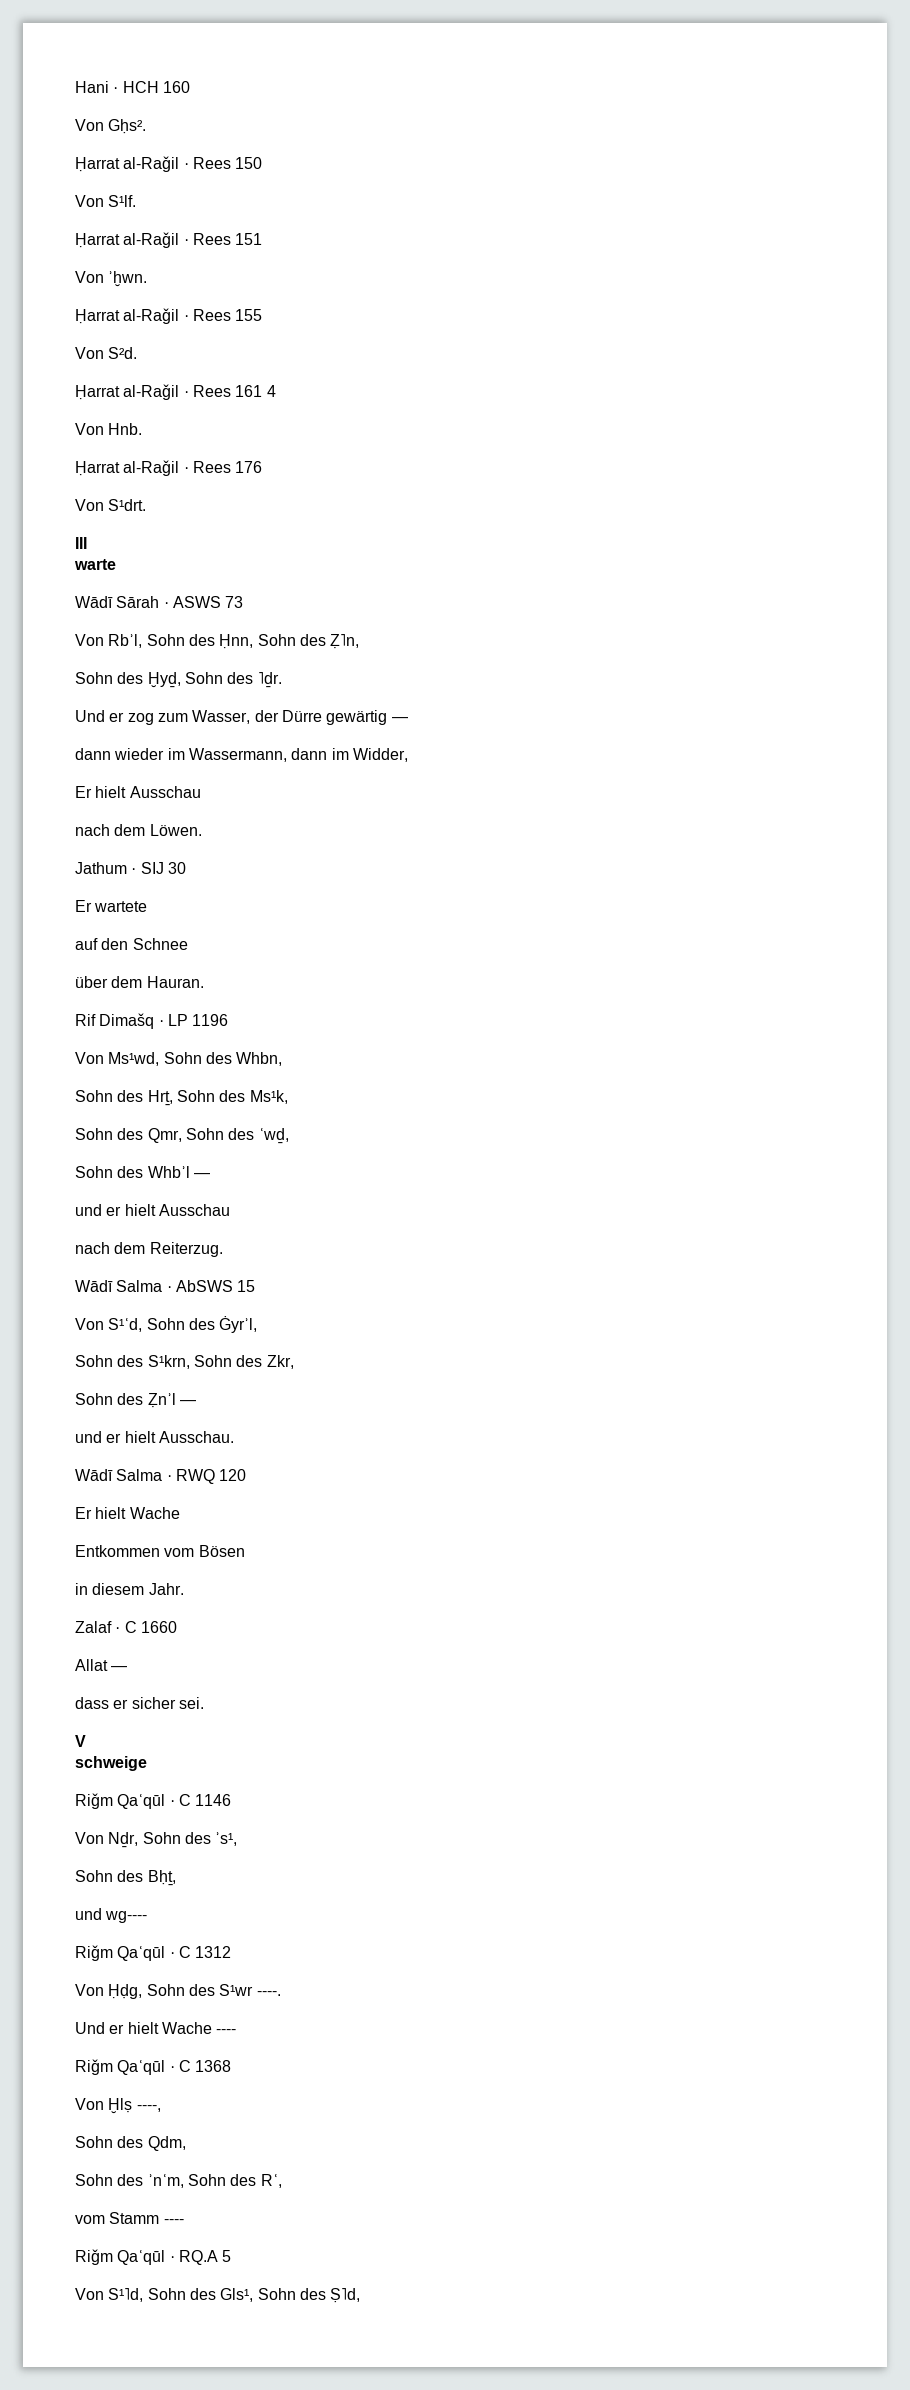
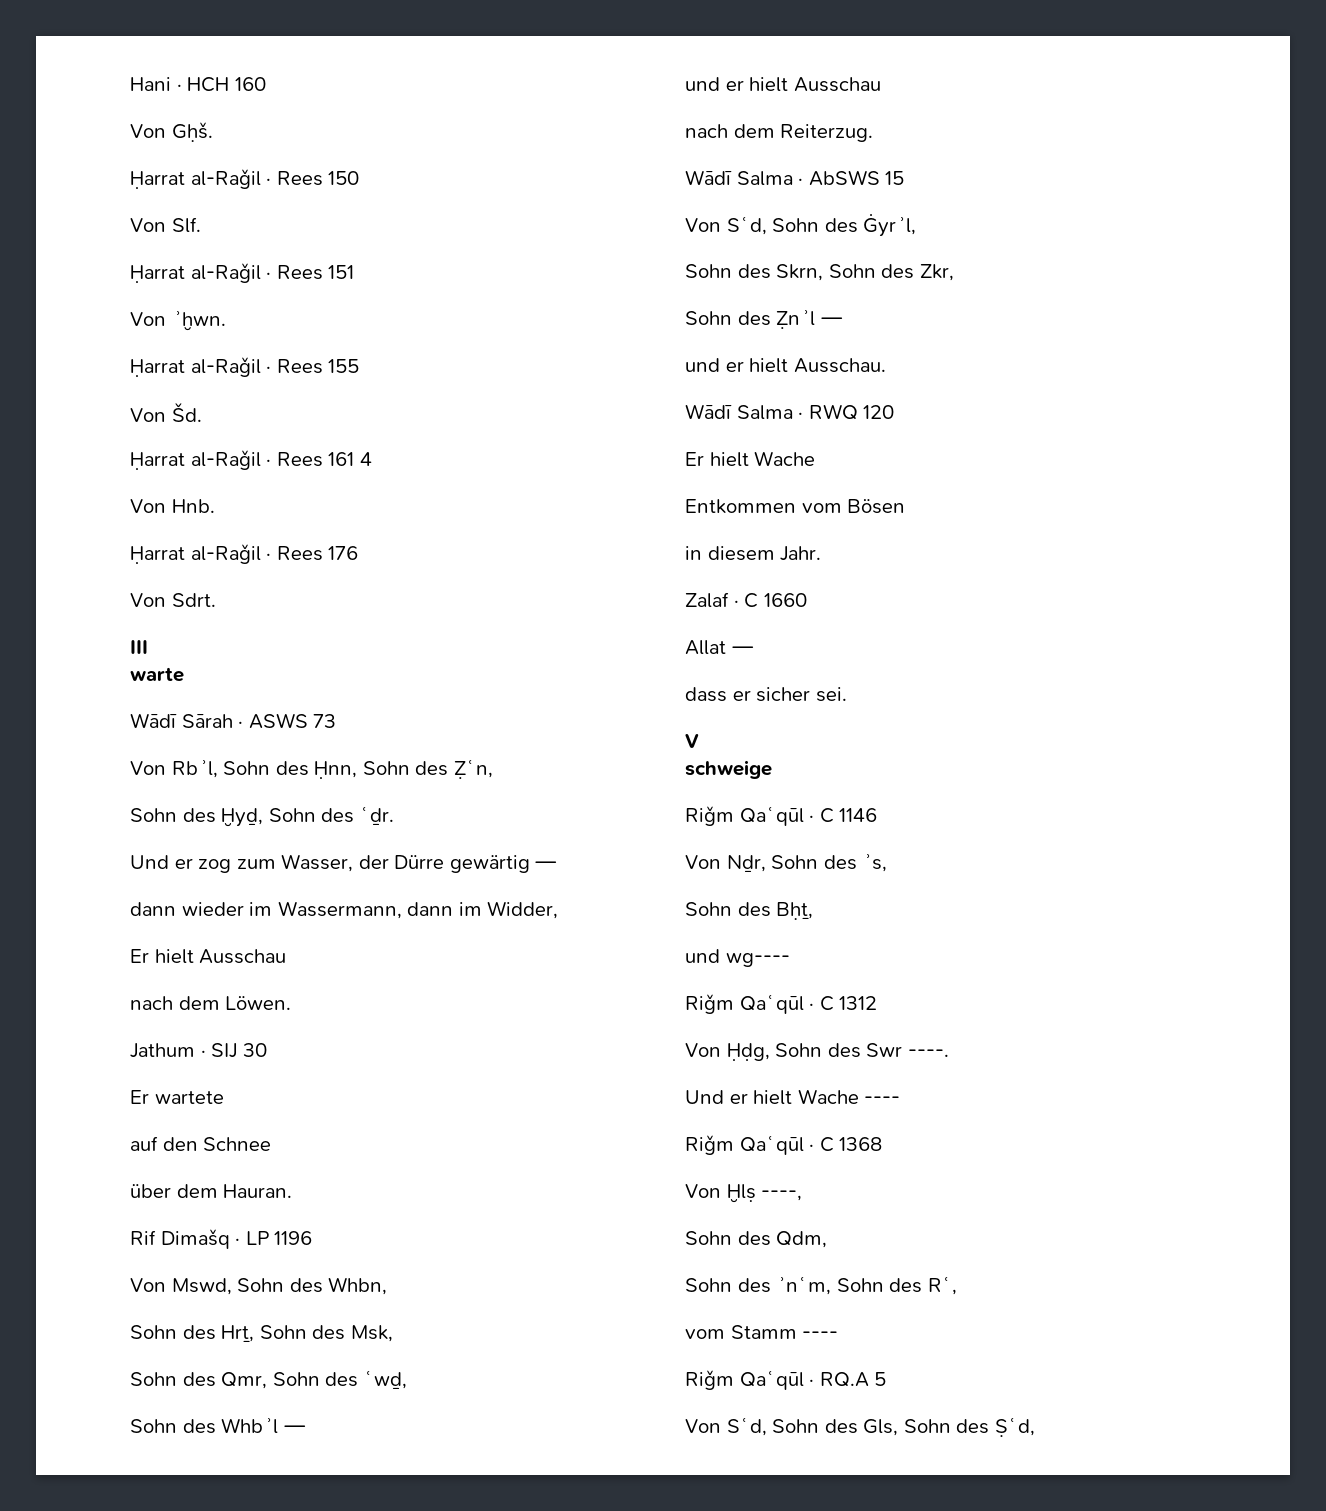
- Von Gḥs².
+ Von Gḥš.
- Von S¹lf.
+ Von Slf.
- Von S²d.
+ Von Šd.
- Von S¹drt.
+ Von Sdrt.
- Von Rbʾl, Sohn des Ḥnn, Sohn des Ẓ˥n,
+ Von Rbʾl, Sohn des Ḥnn, Sohn des Ẓʿn,
- Sohn des Ḫyḏ, Sohn des ˥ḏr.
+ Sohn des Ḫyḏ, Sohn des ʿḏr.
- Von Ms¹wd, Sohn des Whbn,
+ Von Mswd, Sohn des Whbn,
- Sohn des Hrṯ, Sohn des Ms¹k,
+ Sohn des Hrṯ, Sohn des Msk,
- Von S¹ʿd, Sohn des Ġyrʾl,
+ Von Sʿd, Sohn des Ġyrʾl,
- Sohn des S¹krn, Sohn des Zkr,
+ Sohn des Skrn, Sohn des Zkr,
- Von Nḏr, Sohn des ʾs¹,
+ Von Nḏr, Sohn des ʾs,
- Von Ḥḍg, Sohn des S¹wr ----.
+ Von Ḥḍg, Sohn des Swr ----.
- Von S¹˥d, Sohn des Gls¹, Sohn des Ṣ˥d,
+ Von Sʿd, Sohn des Gls, Sohn des Ṣʿd,

